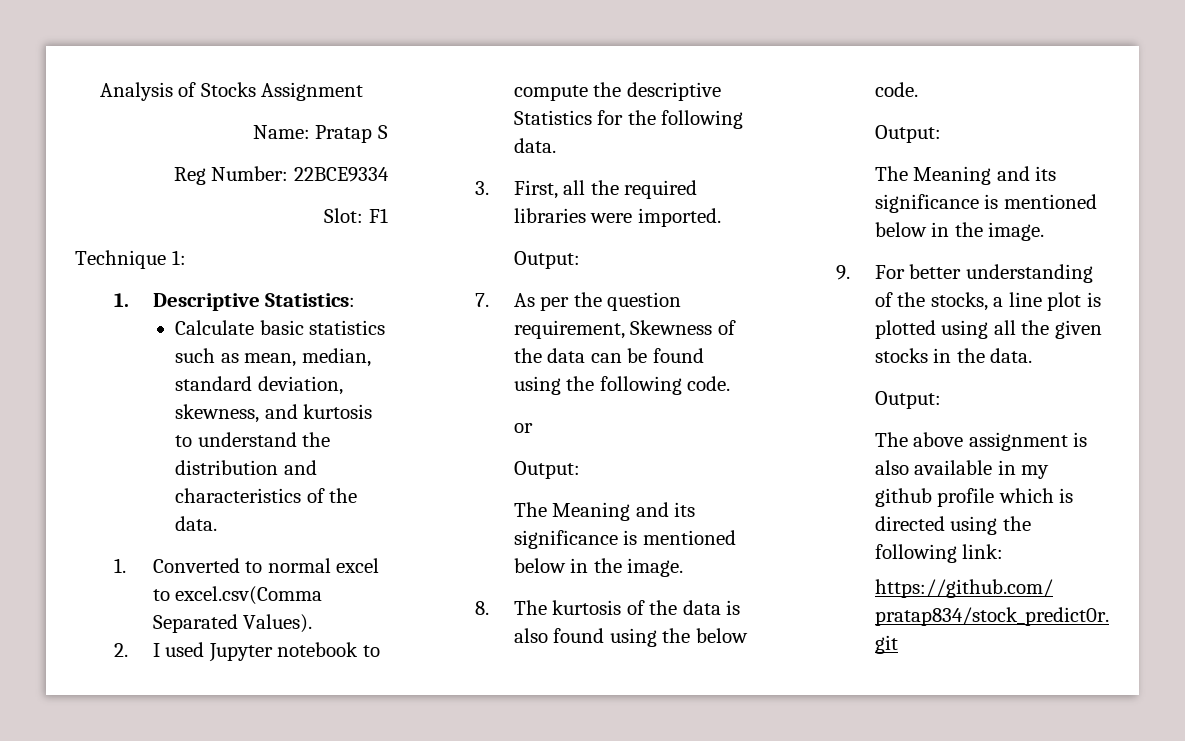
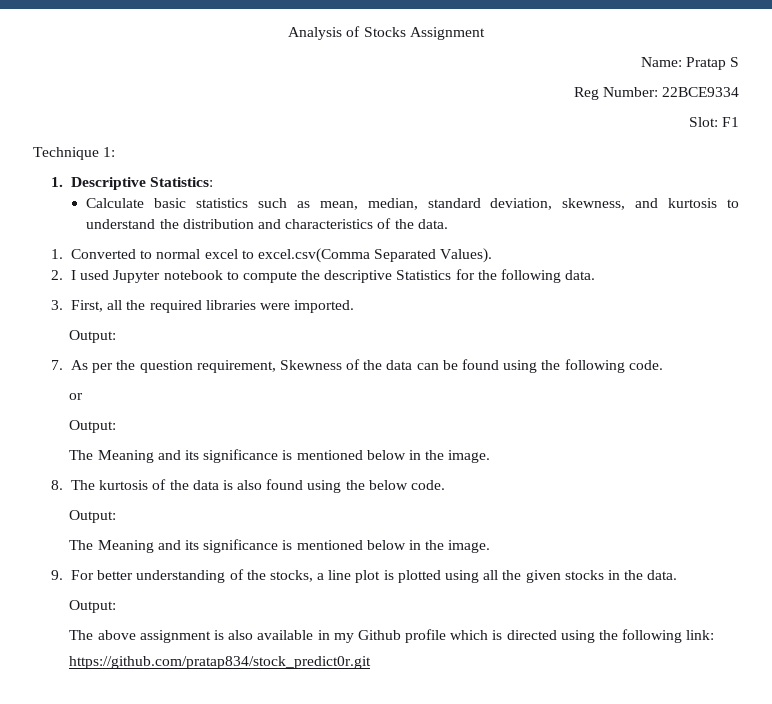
- The above assignment is also available in my github profile which is directed using the following link:
+ The above assignment is also available in my Github profile which is directed using the following link:

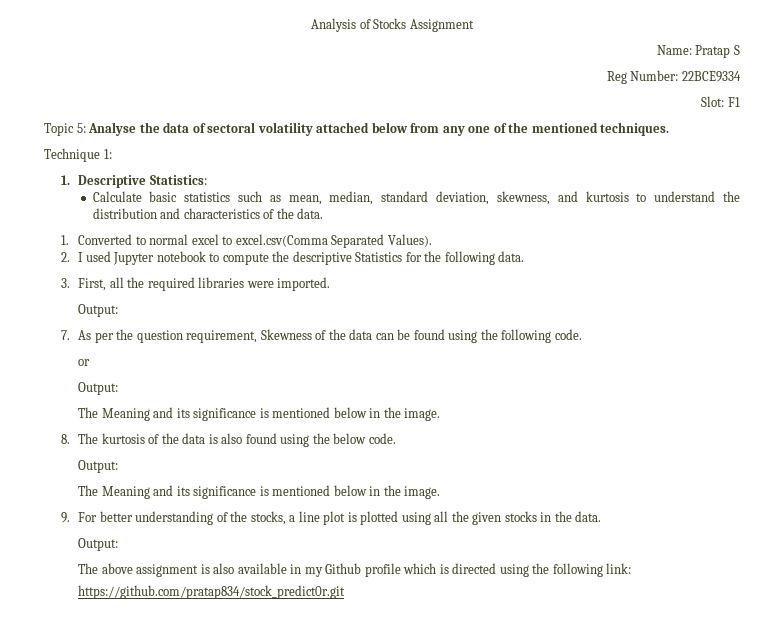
+ Topic 5: Analyse the data of sectoral volatility attached below from any one of the mentioned techniques.

